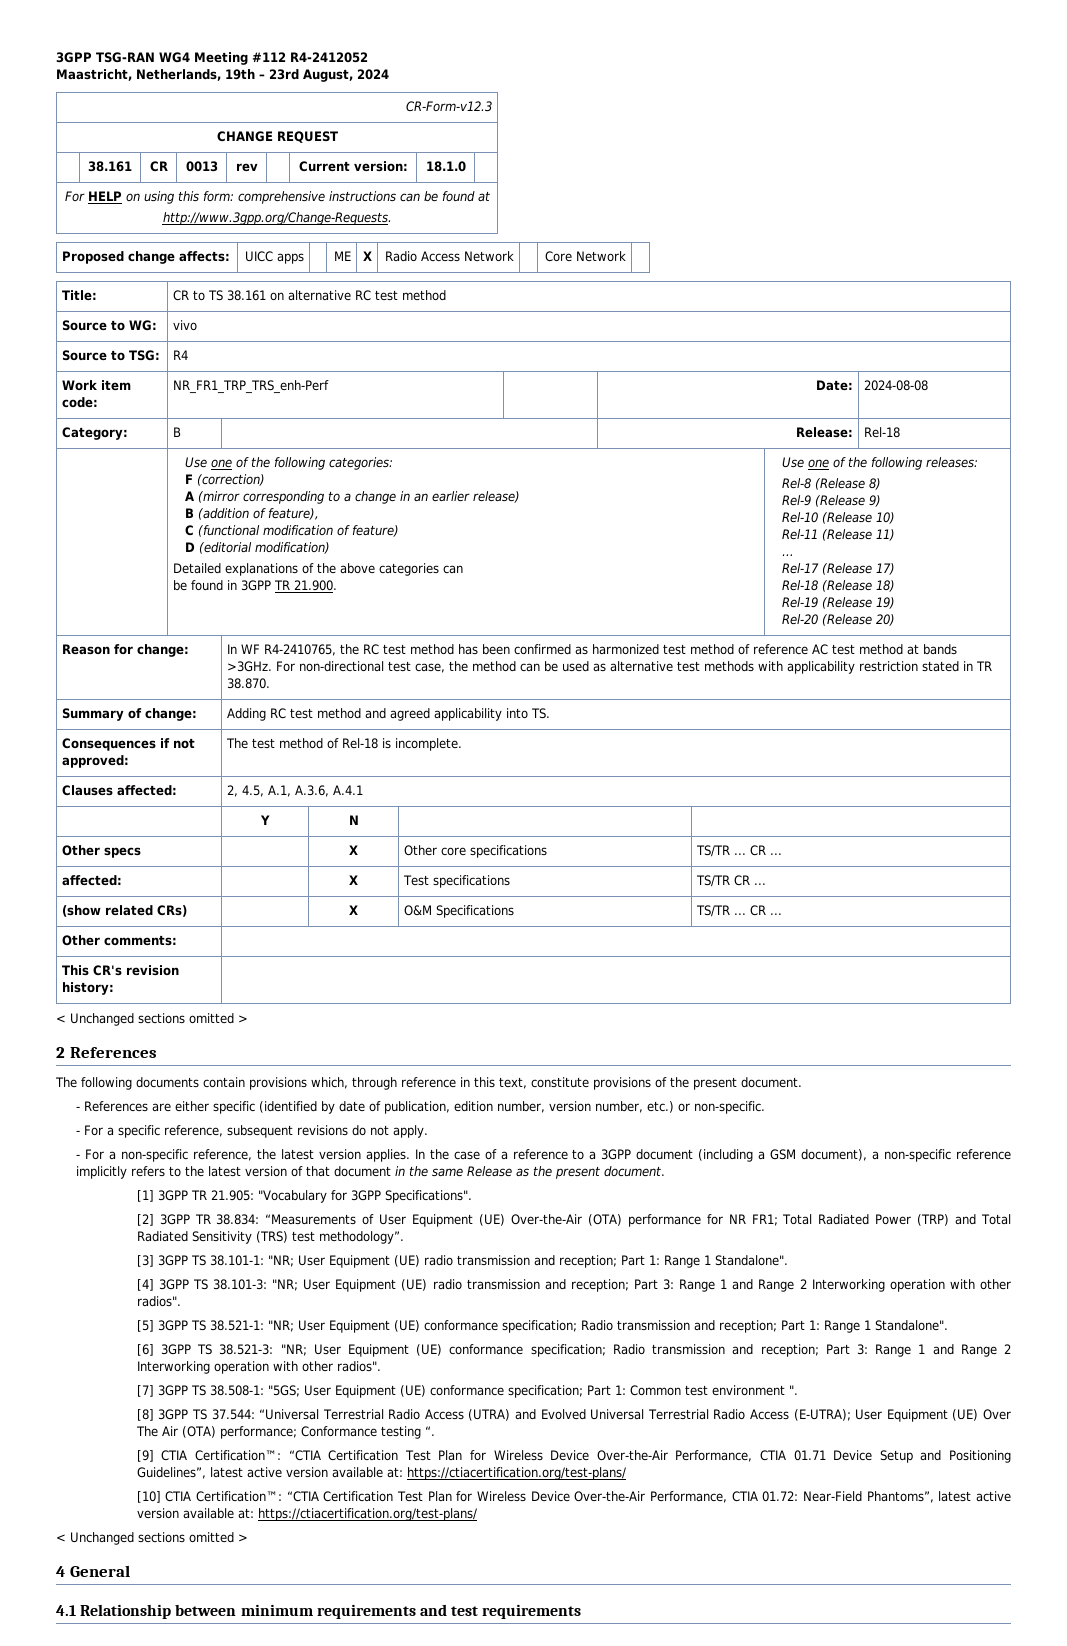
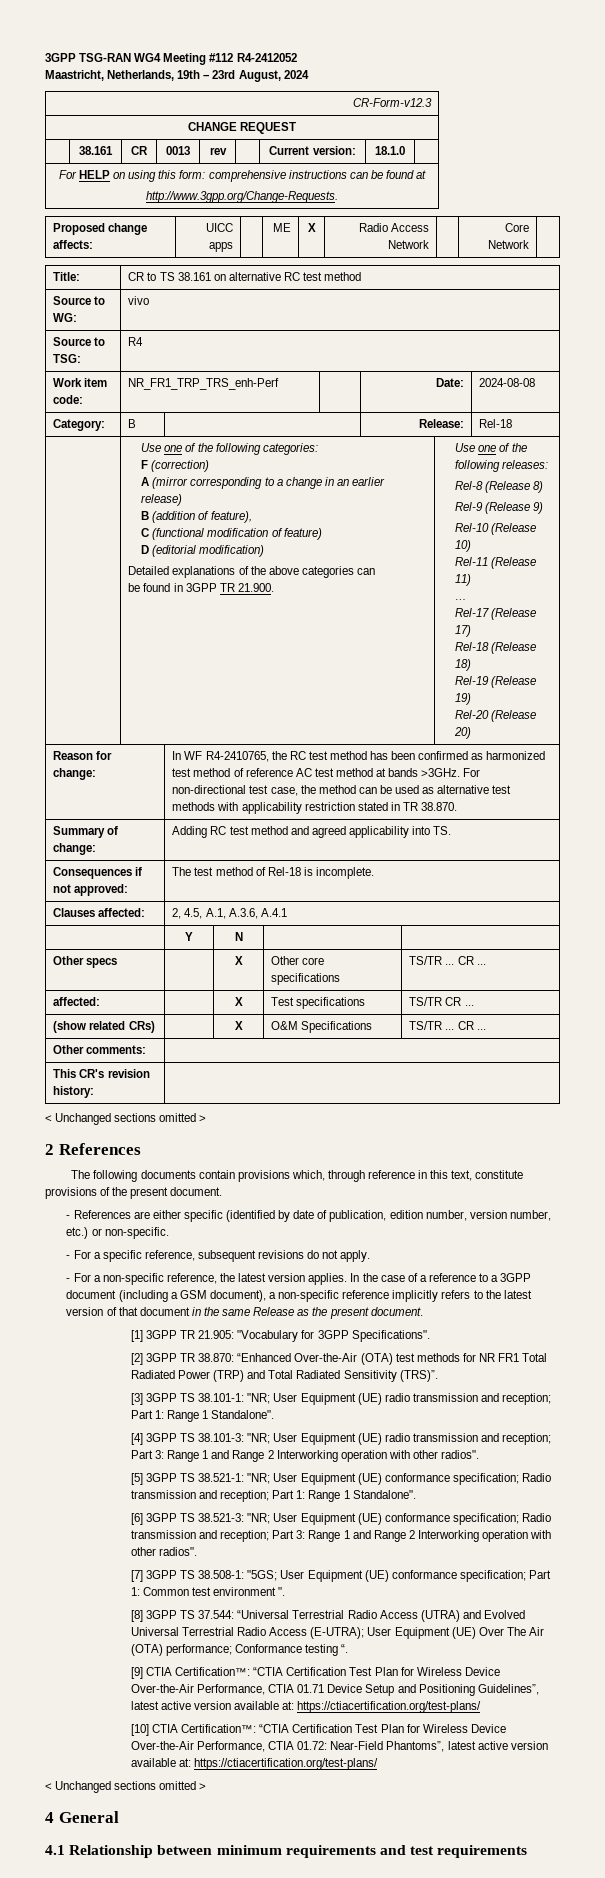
- [2] 3GPP TR 38.834: “Measurements of User Equipment (UE) Over-the-Air (OTA) performance for NR FR1; Total Radiated Power (TRP) and Total Radiated Sensitivity (TRS) test methodology”.
+ [2] 3GPP TR 38.870: “Enhanced Over-the-Air (OTA) test methods for NR FR1 Total Radiated Power (TRP) and Total Radiated Sensitivity (TRS)”.

